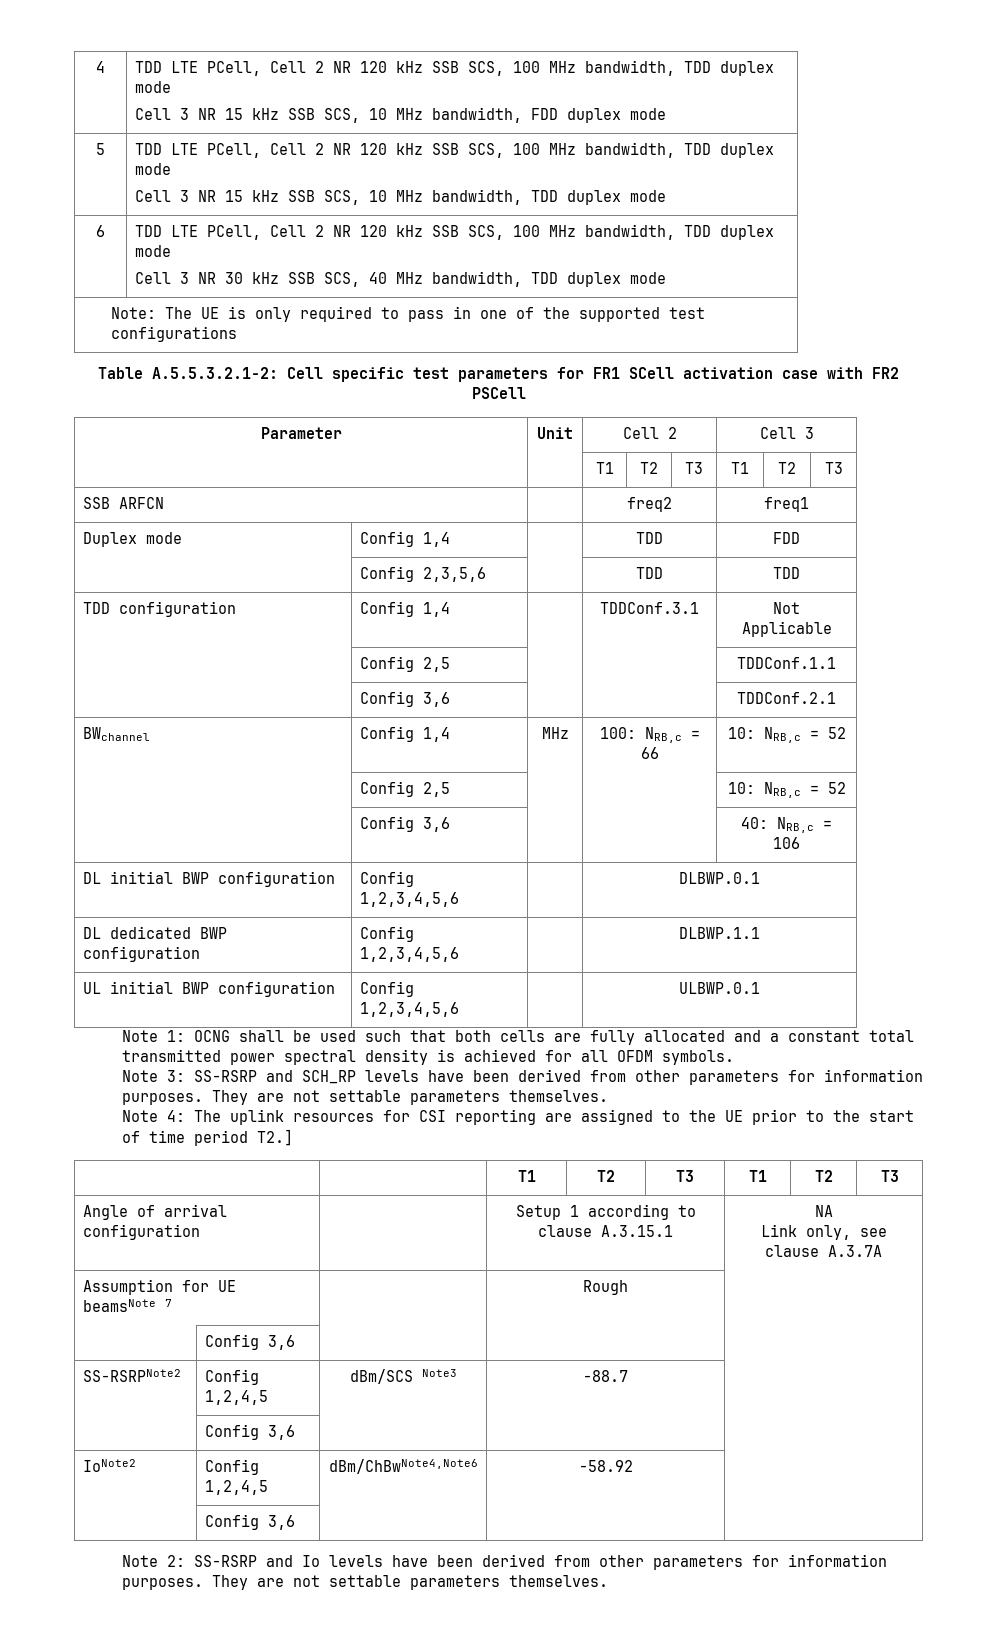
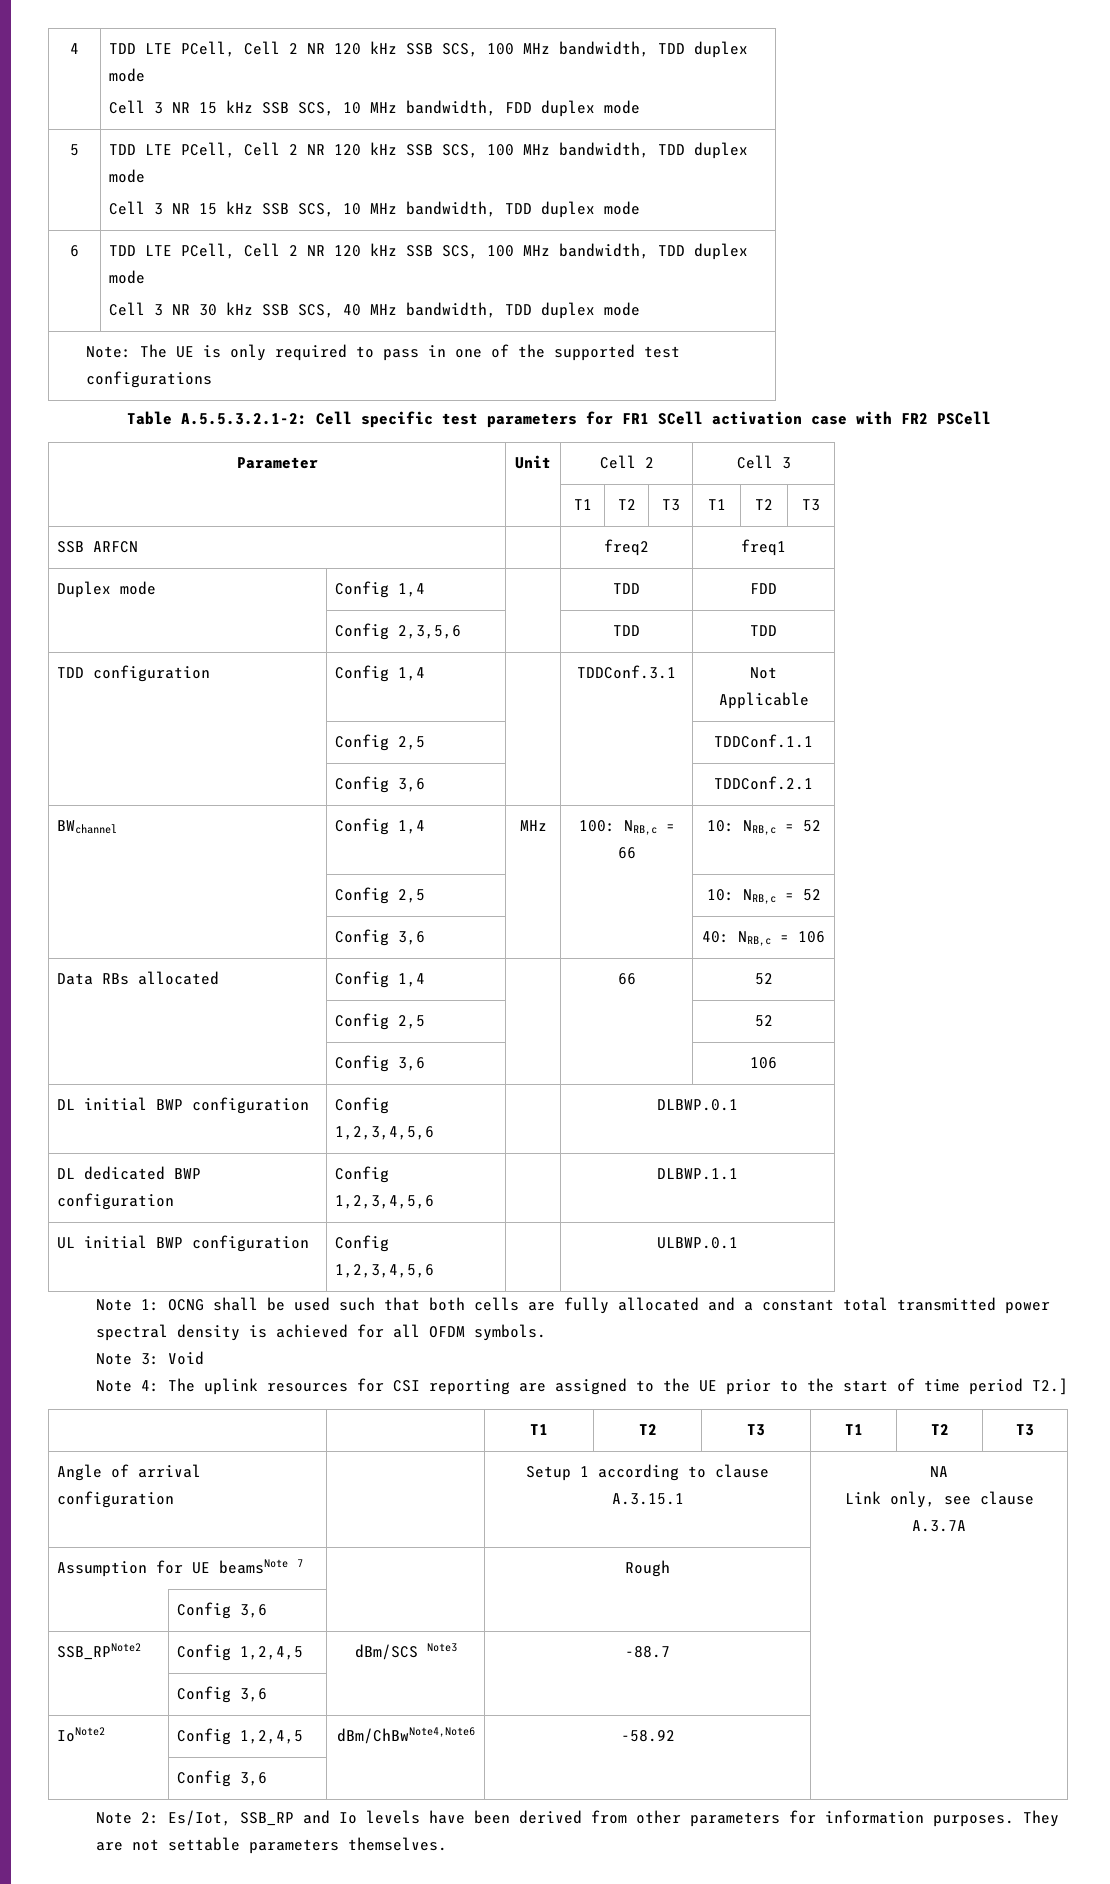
+ Data RBs allocated | Config 1,4 | | 66 | 52
+ | Config 2,5 | | | 52
+ | Config 3,6 | | | 106
- Note 3: SS-RSRP and SCH_RP levels have been derived from other parameters for information purposes. They are not settable parameters themselves.
+ Note 3: Void
- SS-RSRPNote2 | Config 1,2,4,5 | dBm/SCS Note3 | -88.7 |
+ SSB_RPNote2 | Config 1,2,4,5 | dBm/SCS Note3 | -88.7 |
- Note 2: SS-RSRP and Io levels have been derived from other parameters for information purposes.
+ Note 2: Es/Iot, SSB_RP and Io levels have been derived from other parameters for information purposes.

